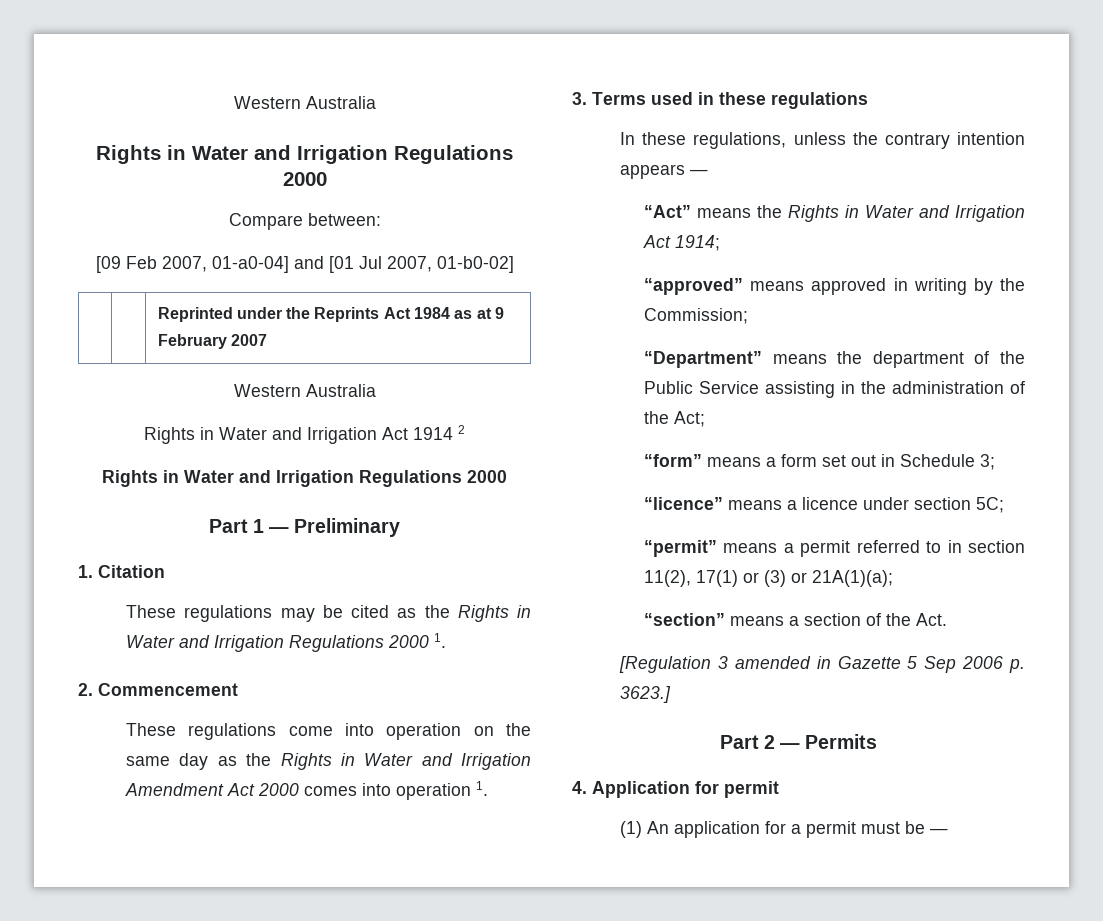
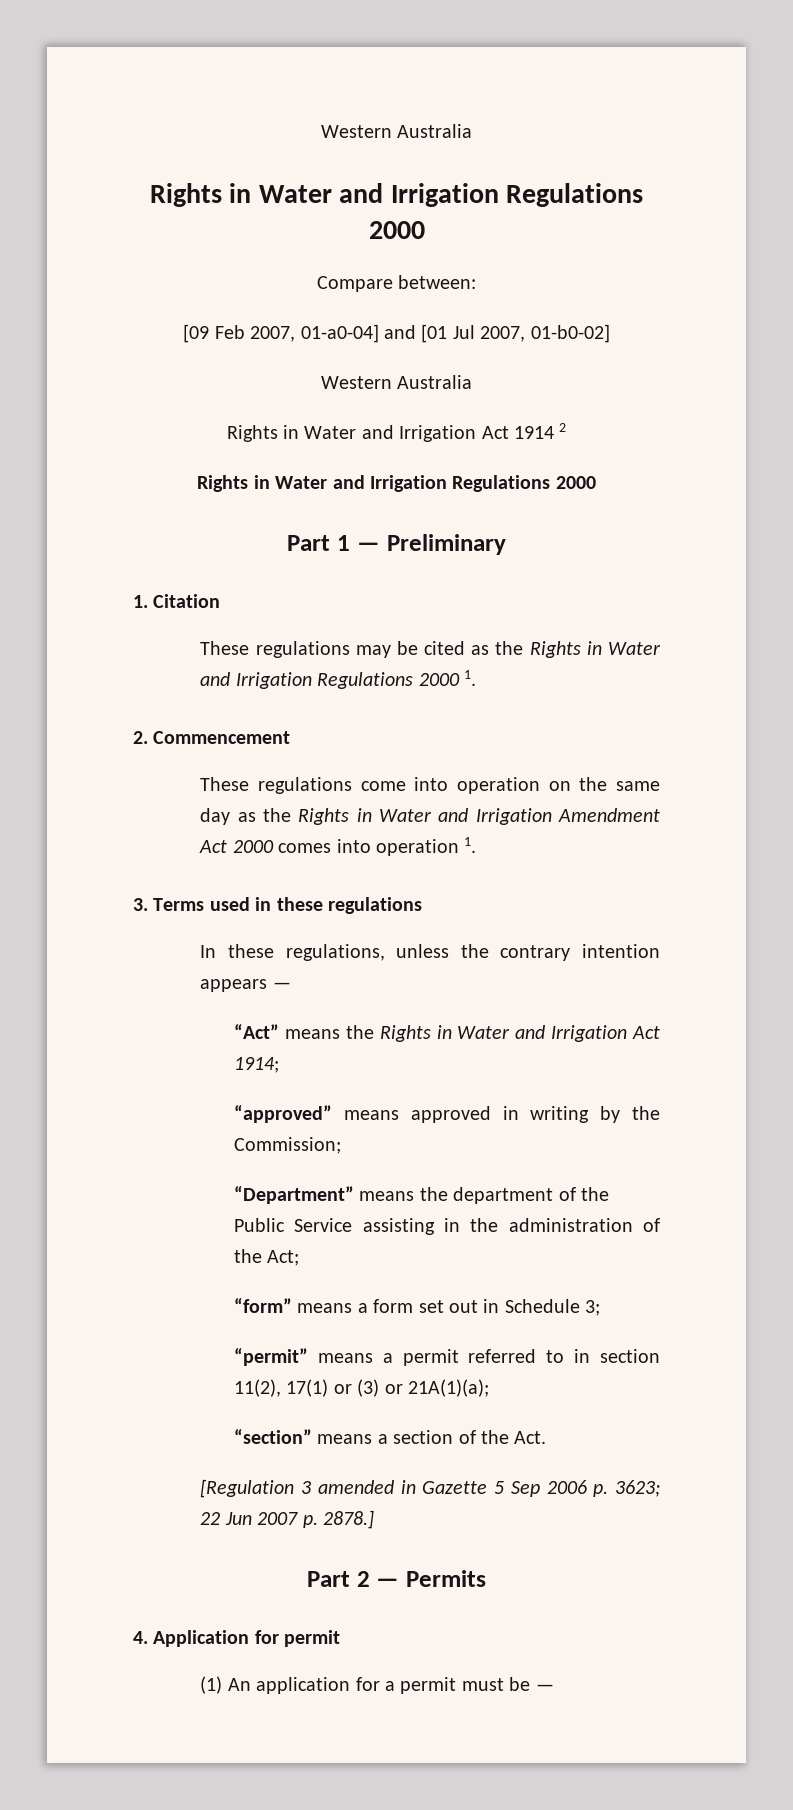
- | | Reprinted under the Reprints Act 1984 as at 9 February 2007
- “licence” means a licence under section 5C;
- [Regulation 3 amended in Gazette 5 Sep 2006 p. 3623.]
+ [Regulation 3 amended in Gazette 5 Sep 2006 p. 3623; 22 Jun 2007 p. 2878.]

